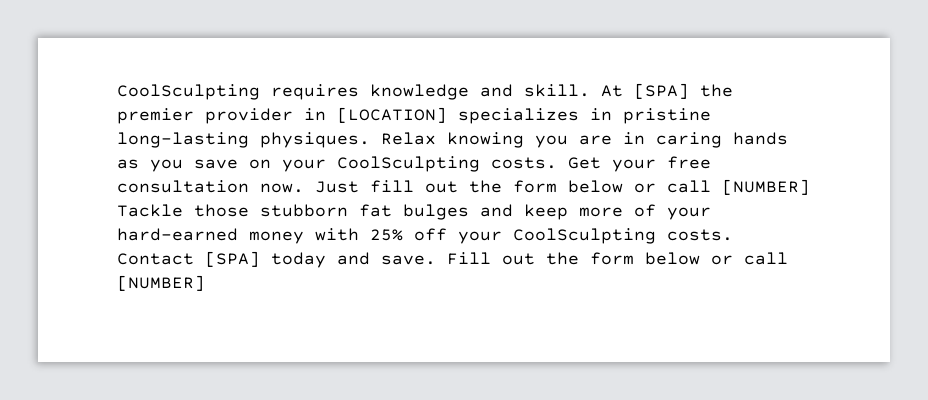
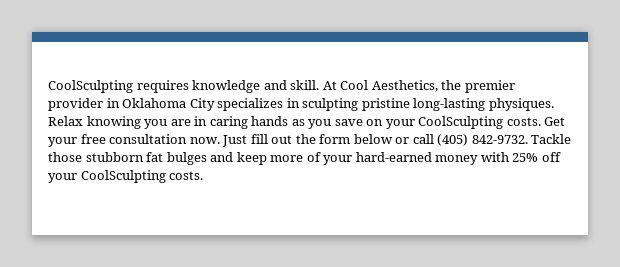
- At [SPA] the premier provider in [LOCATION] specializes in pristine long-lasting physiques.
+ At Cool Aesthetics, the premier provider in Oklahoma City specializes in sculpting pristine long-lasting physiques.
- Just fill out the form below or call [NUMBER] Tackle those stubborn fat bulges and keep more of your hard-earned money with 25% off your CoolSculpting costs. Contact [SPA] today and save. Fill out the form below or call [NUMBER]
+ Just fill out the form below or call (405) 842-9732. Tackle those stubborn fat bulges and keep more of your hard-earned money with 25% off your CoolSculpting costs.

